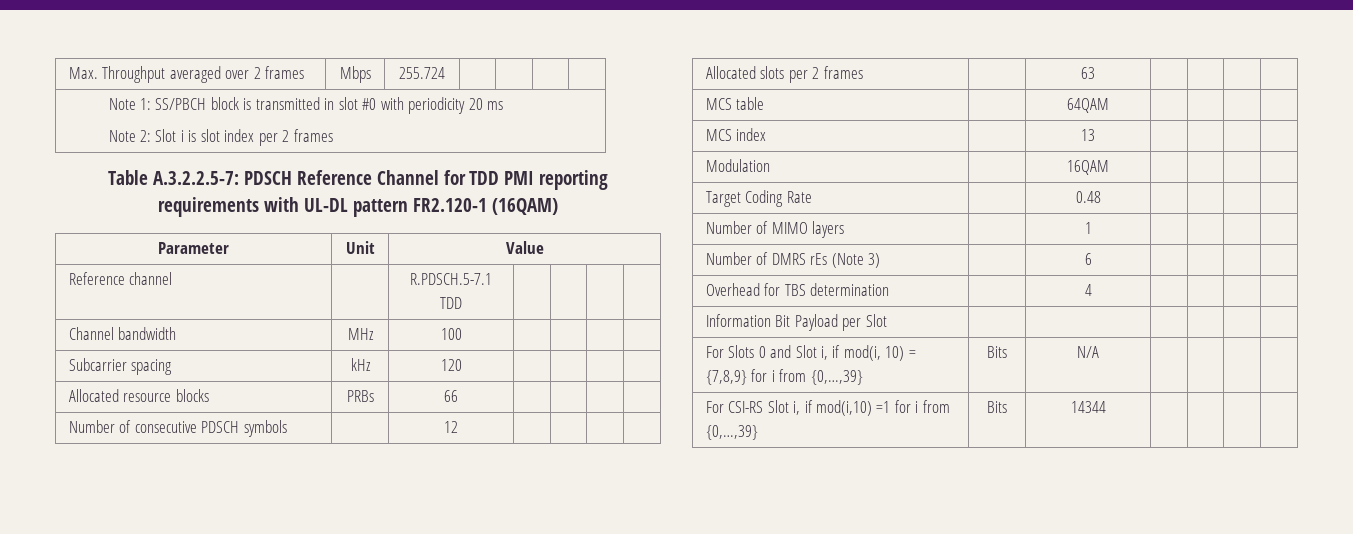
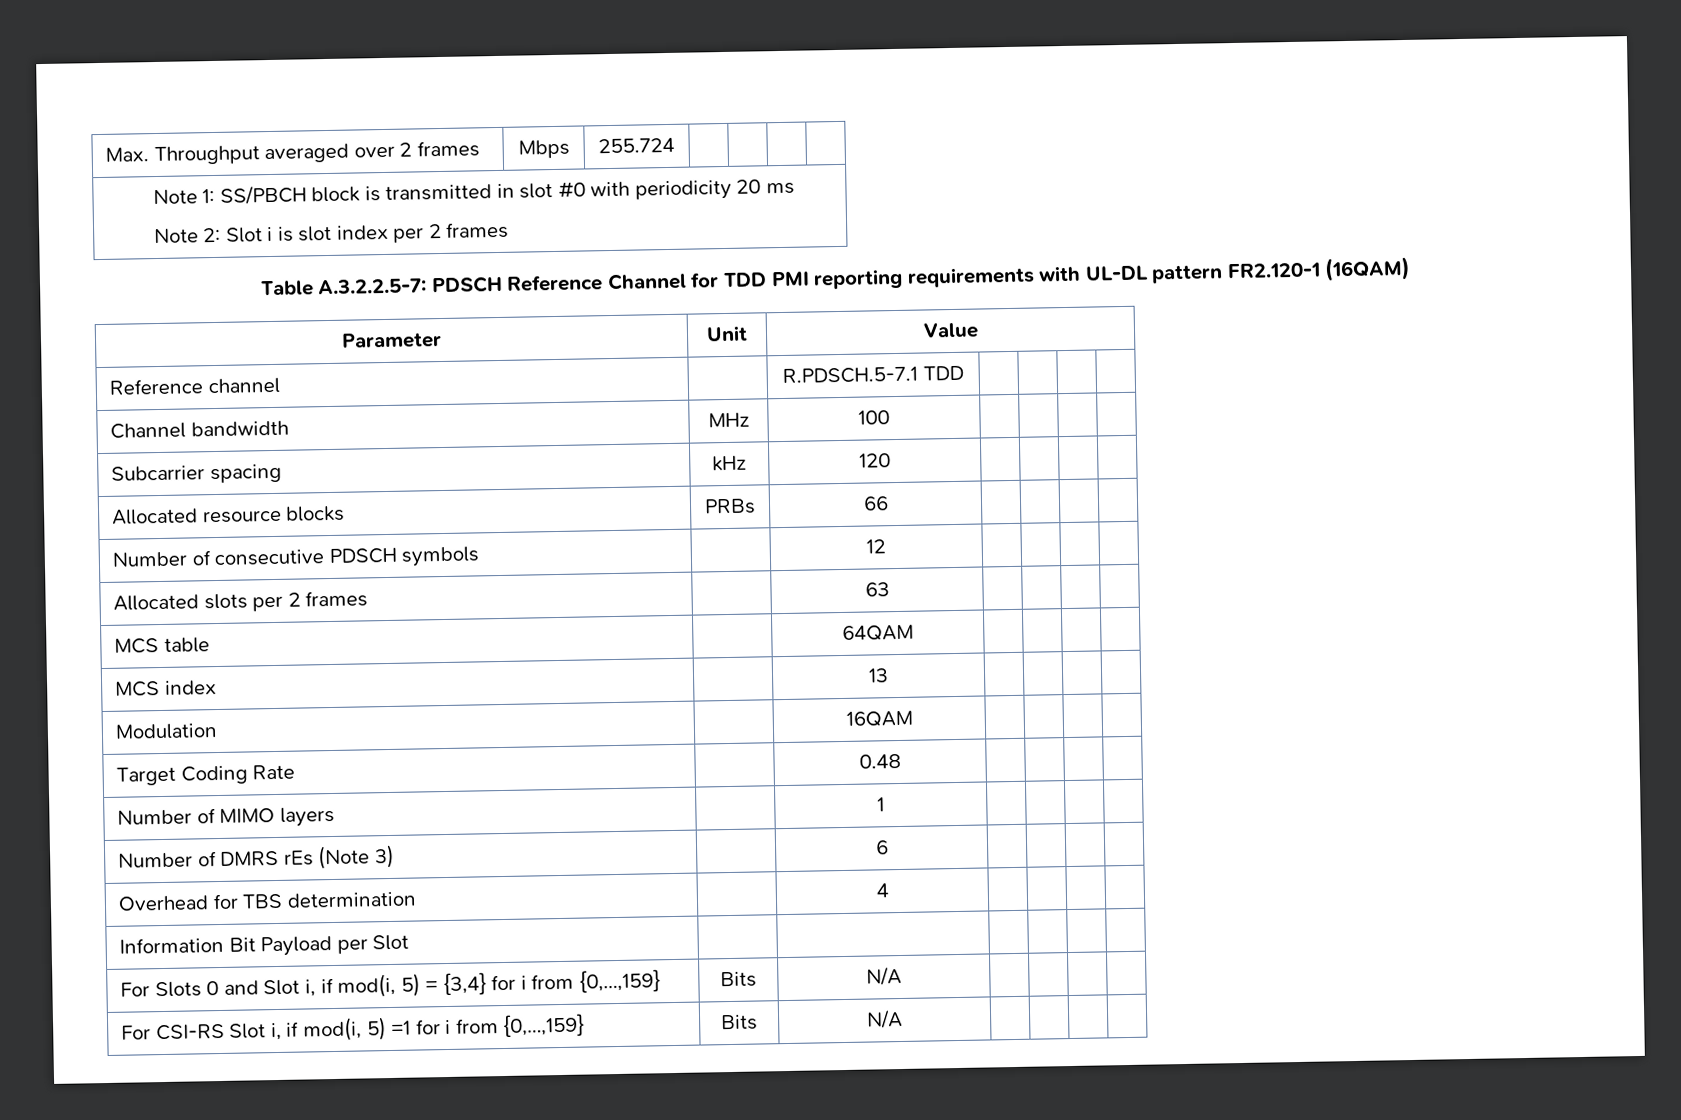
- For Slots 0 and Slot i, if mod(i, 10) = {7,8,9} for i from {0,…,39} | Bits | N/A | | | |
+ For Slots 0 and Slot i, if mod(i, 5) = {3,4} for i from {0,…,159} | Bits | N/A | | | |
- For CSI-RS Slot i, if mod(i,10) =1 for i from {0,…,39} | Bits | 14344 | | | |
+ For CSI-RS Slot i, if mod(i, 5) =1 for i from {0,…,159} | Bits | N/A | | | |

